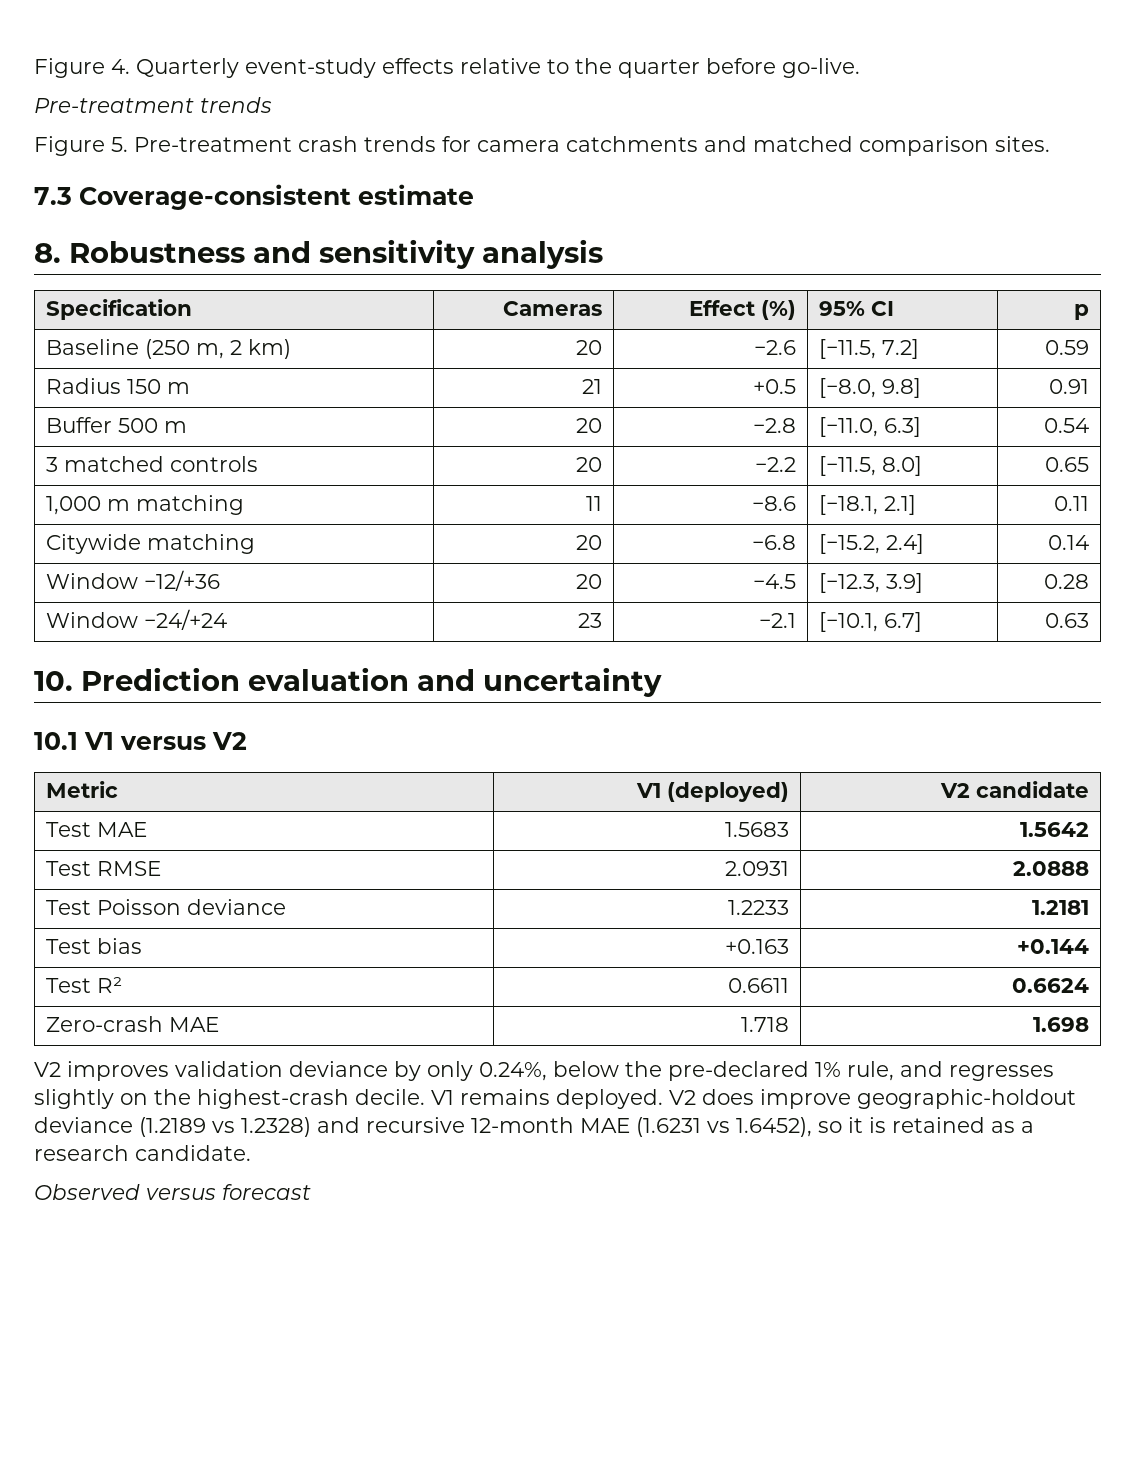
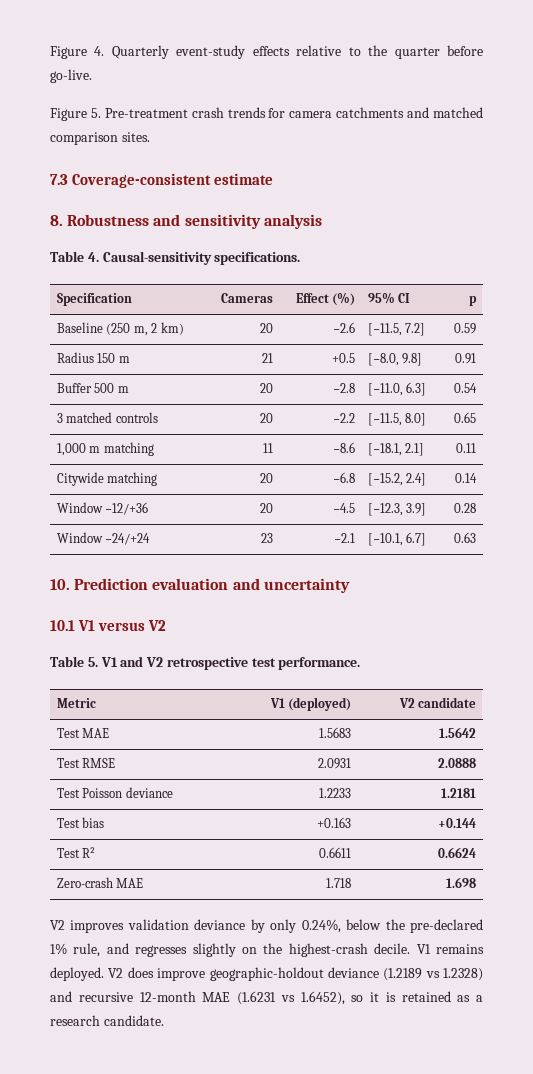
- Pre-treatment trends
+ Table 4. Causal-sensitivity specifications.
+ Table 5. V1 and V2 retrospective test performance.
- Observed versus forecast

